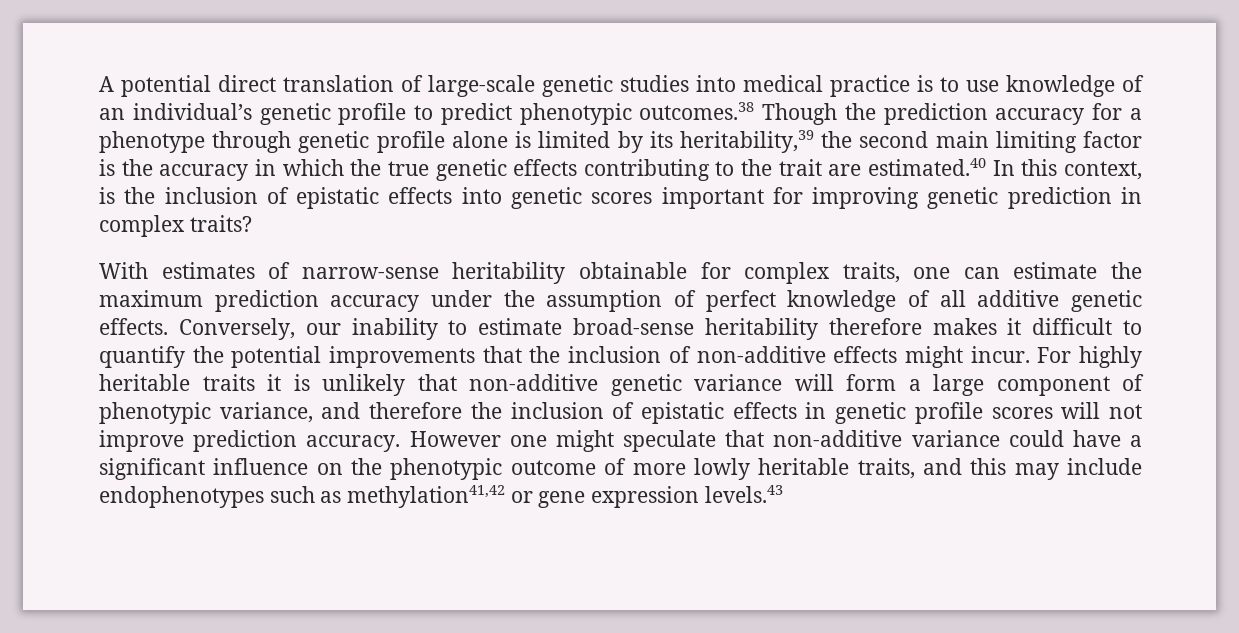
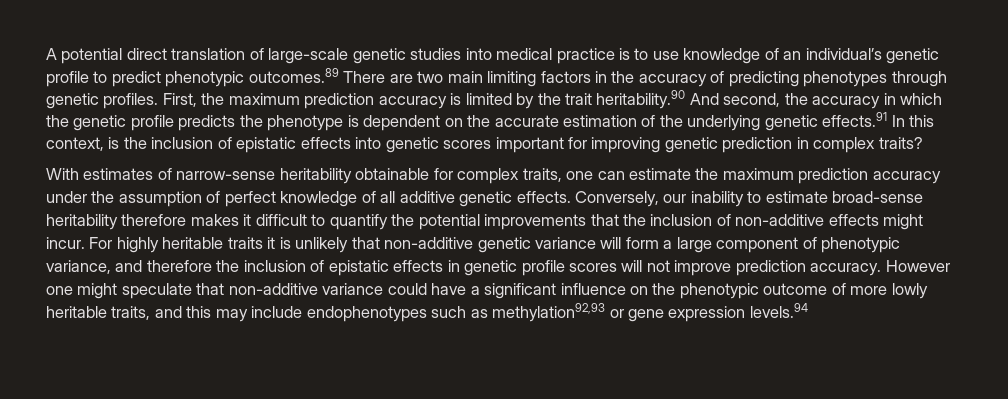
- A potential direct translation of large-scale genetic studies into medical practice is to use knowledge of an individual’s genetic profile to predict phenotypic outcomes.38 Though the prediction accuracy for a phenotype through genetic profile alone is limited by its heritability,39 the second main limiting factor is the accuracy in which the true genetic effects contributing to the trait are estimated.40 In this context, is the inclusion of epistatic effects into genetic scores important for improving genetic prediction in complex traits?
+ A potential direct translation of large-scale genetic studies into medical practice is to use knowledge of an individual’s genetic profile to predict phenotypic outcomes.89 There are two main limiting factors in the accuracy of predicting phenotypes through genetic profiles. First, the maximum prediction accuracy is limited by the trait heritability.90 And second, the accuracy in which the genetic profile predicts the phenotype is dependent on the accurate estimation of the underlying genetic effects.91 In this context, is the inclusion of epistatic effects into genetic scores important for improving genetic prediction in complex traits?
- However one might speculate that non-additive variance could have a significant influence on the phenotypic outcome of more lowly heritable traits, and this may include endophenotypes such as methylation41,42 or gene expression levels.43
+ However one might speculate that non-additive variance could have a significant influence on the phenotypic outcome of more lowly heritable traits, and this may include endophenotypes such as methylation92,93 or gene expression levels.94

